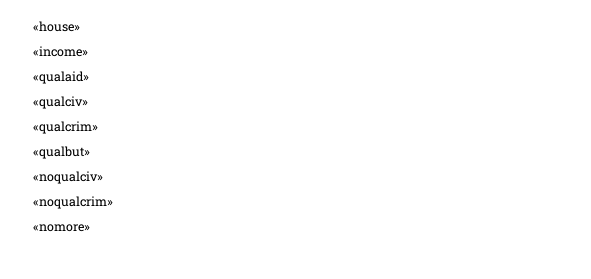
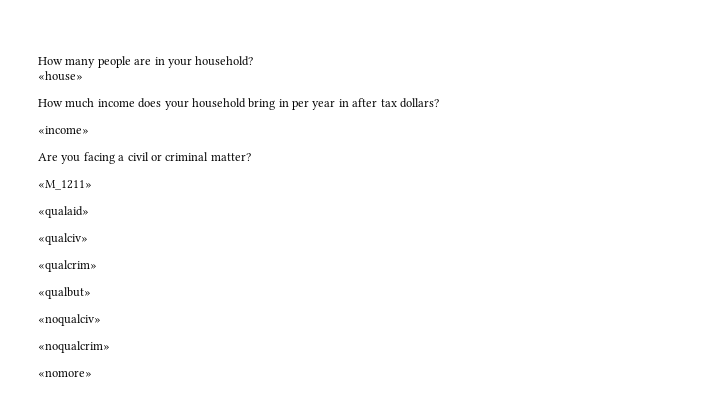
+ How many people are in your household?
  «house»
+ How much income does your household bring in per year in after tax dollars?
  «income»
+ Are you facing a civil or criminal matter?
+ «M_1211»

